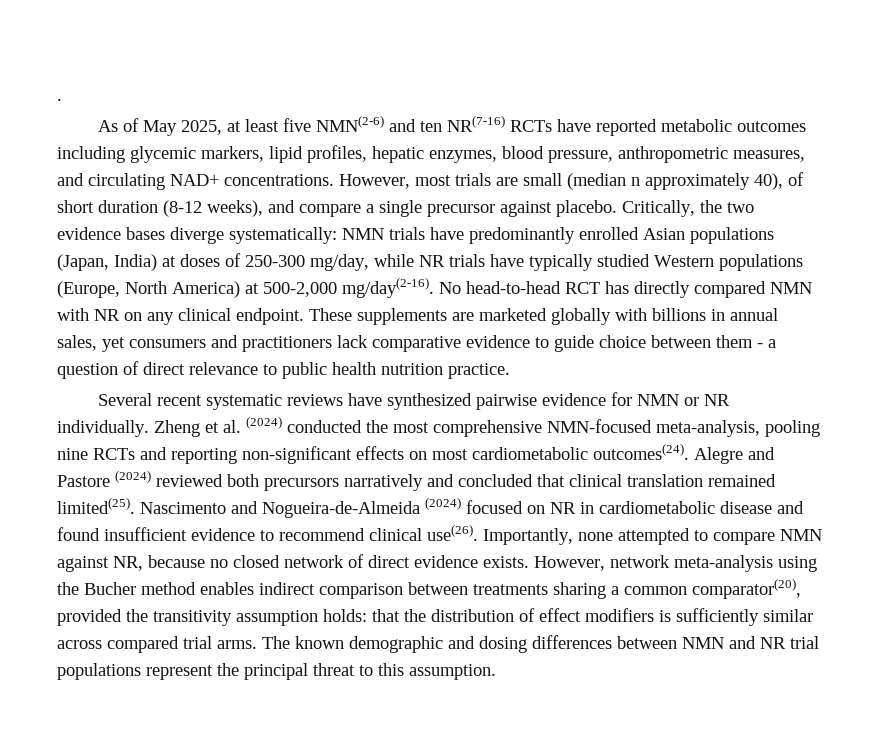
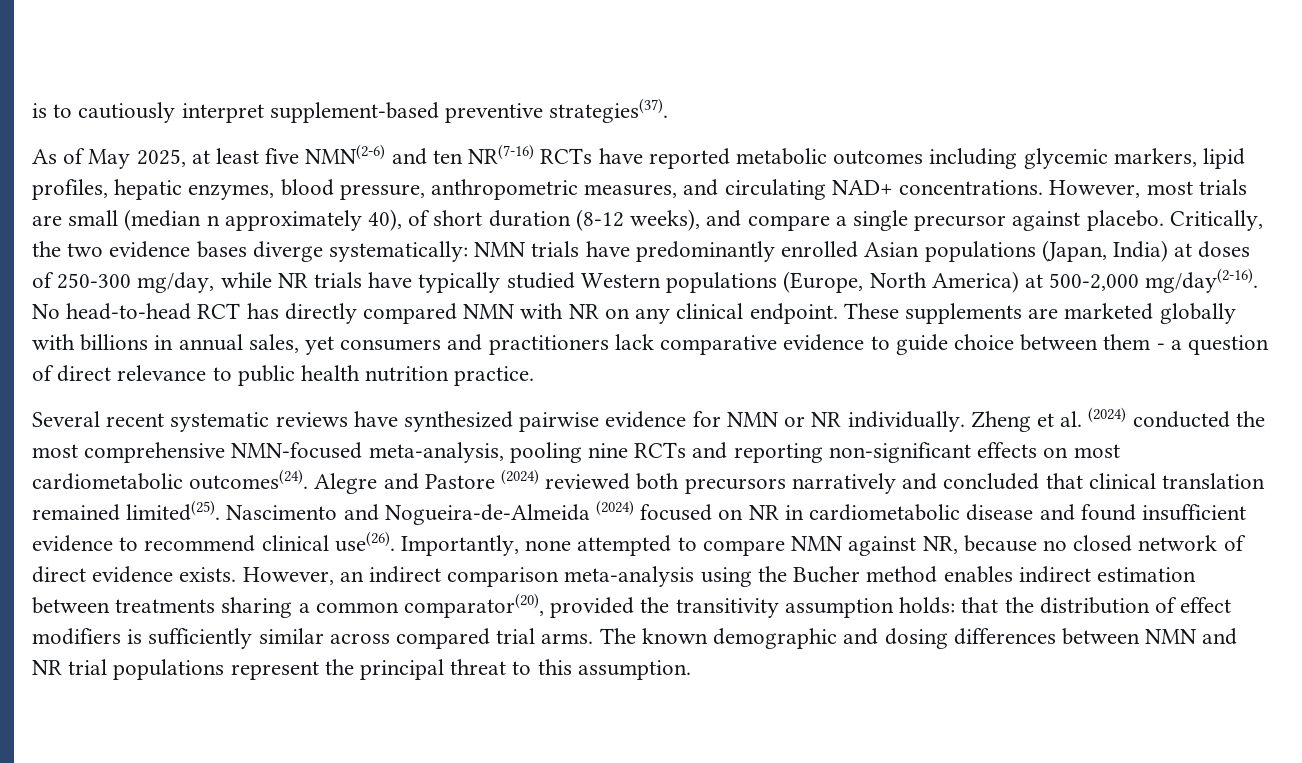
- .
+ is to cautiously interpret supplement-based preventive strategies(37).
- However, network meta-analysis using the Bucher method enables indirect comparison between treatments sharing a common comparator(20), provided the transitivity assumption holds: that the distribution of effect modifiers is sufficiently similar across compared trial arms.
+ However, an indirect comparison meta-analysis using the Bucher method enables indirect estimation between treatments sharing a common comparator(20), provided the transitivity assumption holds: that the distribution of effect modifiers is sufficiently similar across compared trial arms.

